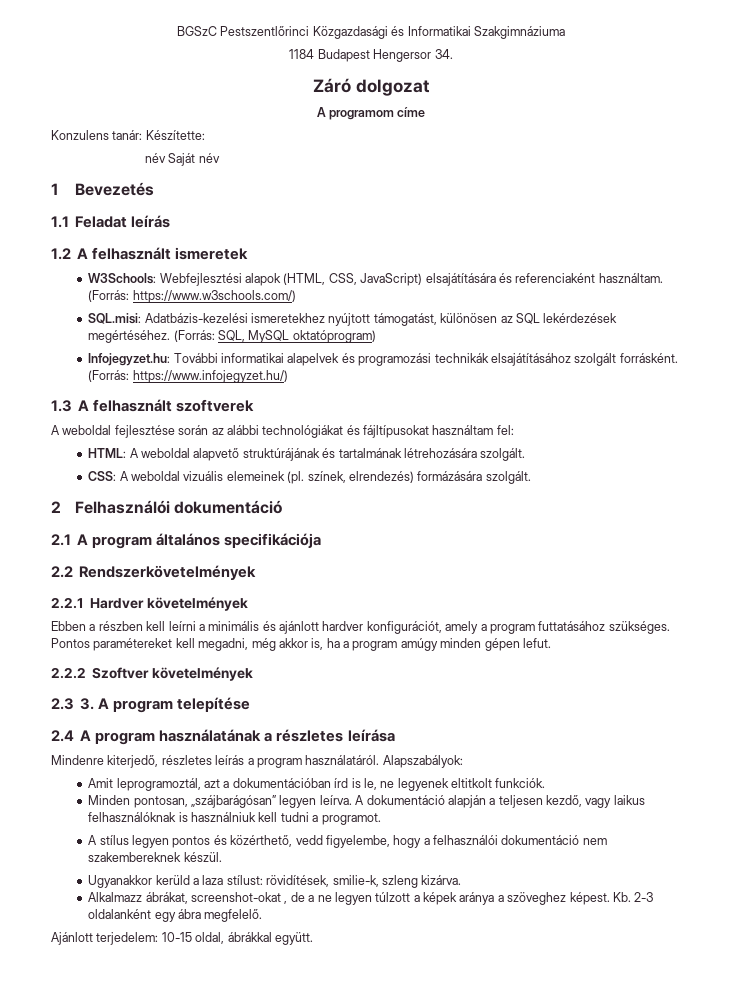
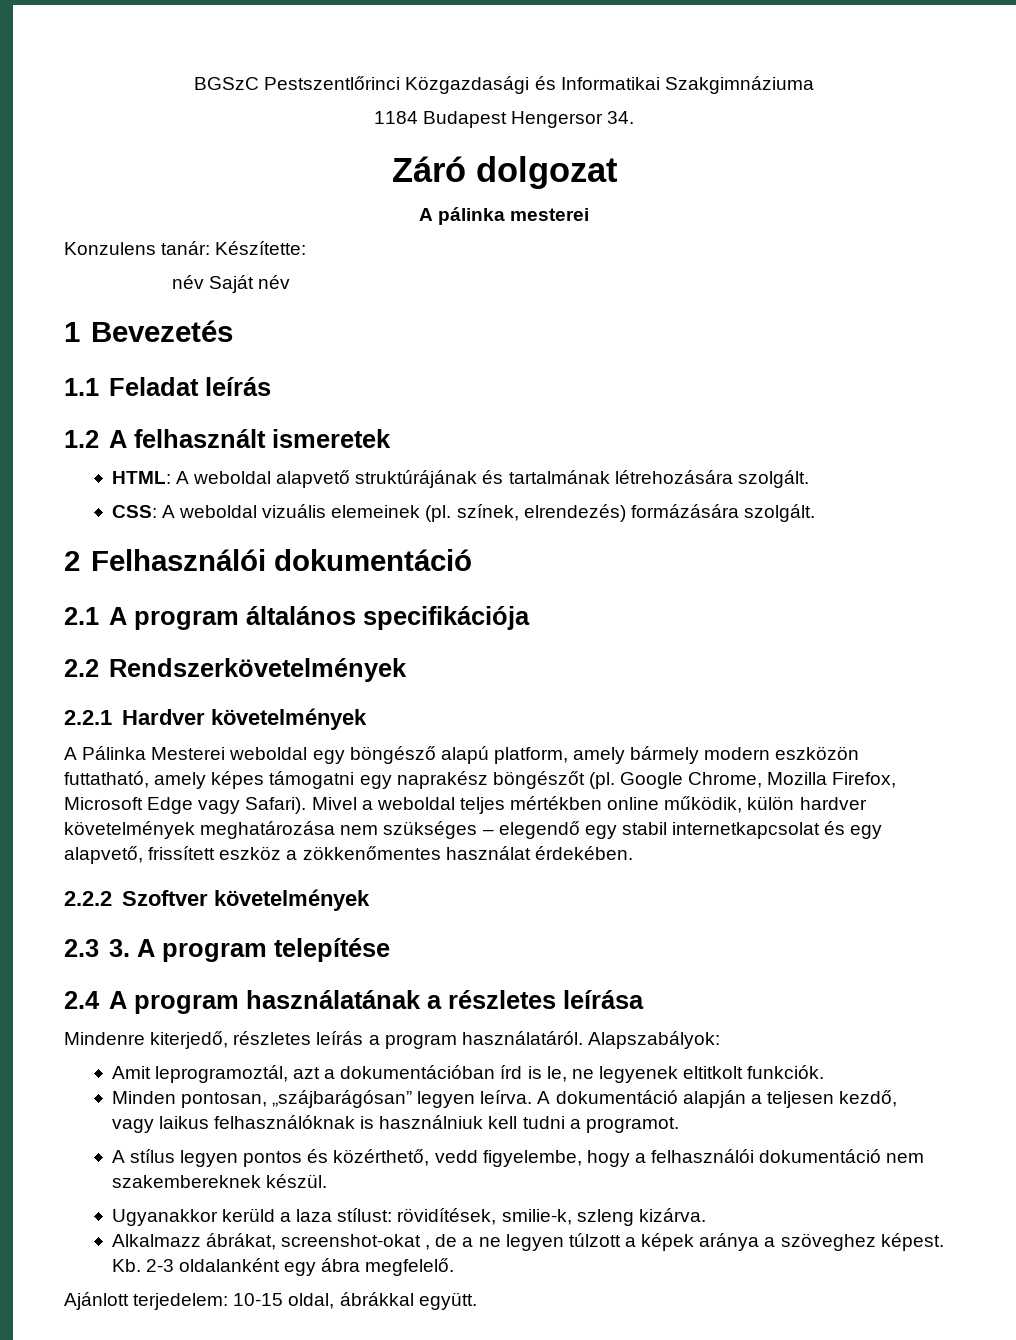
- A programom címe
+ A pálinka mesterei
- W3Schools: Webfejlesztési alapok (HTML, CSS, JavaScript) elsajátítására és referenciaként használtam. (Forrás: https://www.w3schools.com/)
- SQL.misi: Adatbázis-kezelési ismeretekhez nyújtott támogatást, különösen az SQL lekérdezések megértéséhez. (Forrás: SQL, MySQL oktatóprogram)
- Infojegyzet.hu: További informatikai alapelvek és programozási technikák elsajátításához szolgált forrásként. (Forrás: https://www.infojegyzet.hu/)
- 1.3 A felhasznált szoftverek
- A weboldal fejlesztése során az alábbi technológiákat és fájltípusokat használtam fel:
- Ebben a részben kell leírni a minimális és ajánlott hardver konfigurációt, amely a program futtatásához szükséges. Pontos paramétereket kell megadni, még akkor is, ha a program amúgy minden gépen lefut.
+ A Pálinka Mesterei weboldal egy böngésző alapú platform, amely bármely modern eszközön futtatható, amely képes támogatni egy naprakész böngészőt (pl. Google Chrome, Mozilla Firefox, Microsoft Edge vagy Safari). Mivel a weboldal teljes mértékben online működik, külön hardver követelmények meghatározása nem szükséges – elegendő egy stabil internetkapcsolat és egy alapvető, frissített eszköz a zökkenőmentes használat érdekében.

